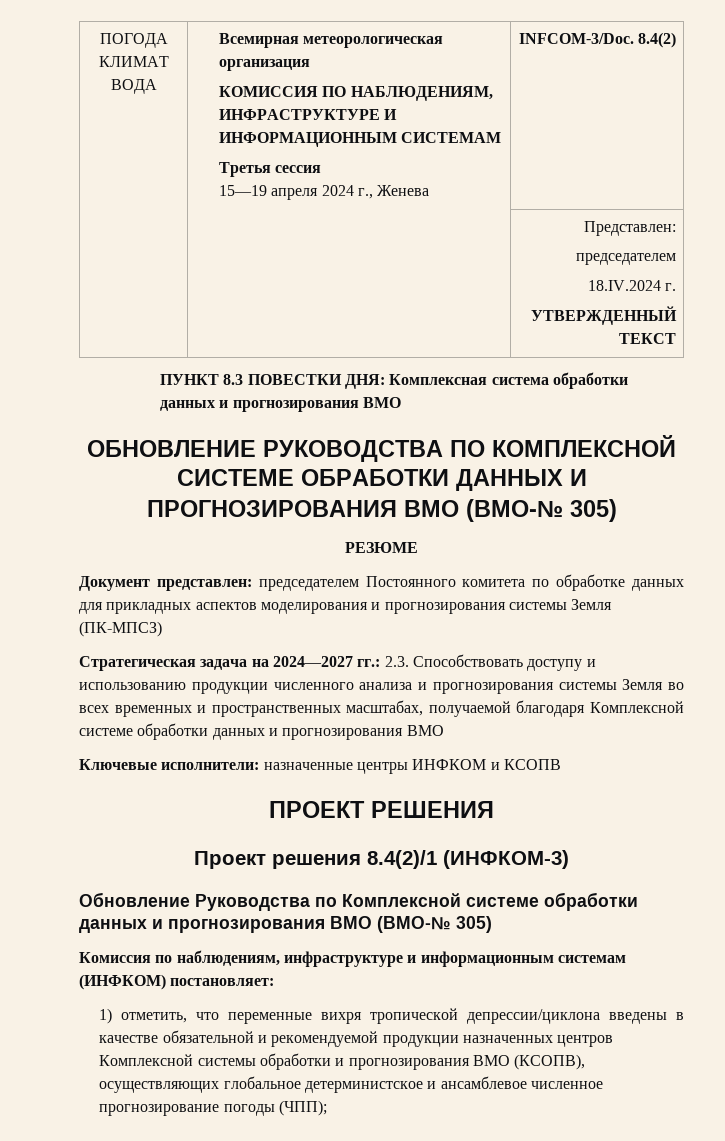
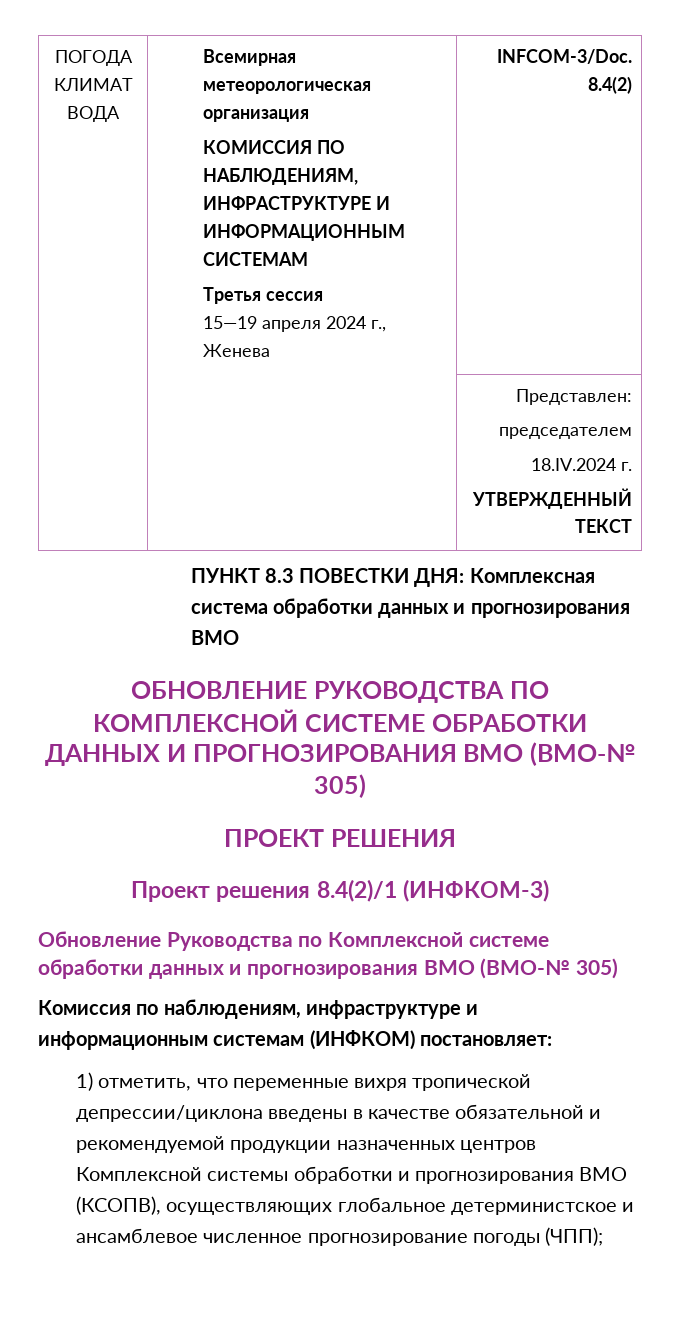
- РЕЗЮМЕ
- Документ представлен: председателем Постоянного комитета по обработке данных для прикладных аспектов моделирования и прогнозирования системы Земля (ПК-МПСЗ)
- Стратегическая задача на 2024—2027 гг.: 2.3. Способствовать доступу и использованию продукции численного анализа и прогнозирования системы Земля во всех временных и пространственных масштабах, получаемой благодаря Комплексной системе обработки данных и прогнозирования ВМО
- Ключевые исполнители: назначенные центры ИНФКОМ и КСОПВ

